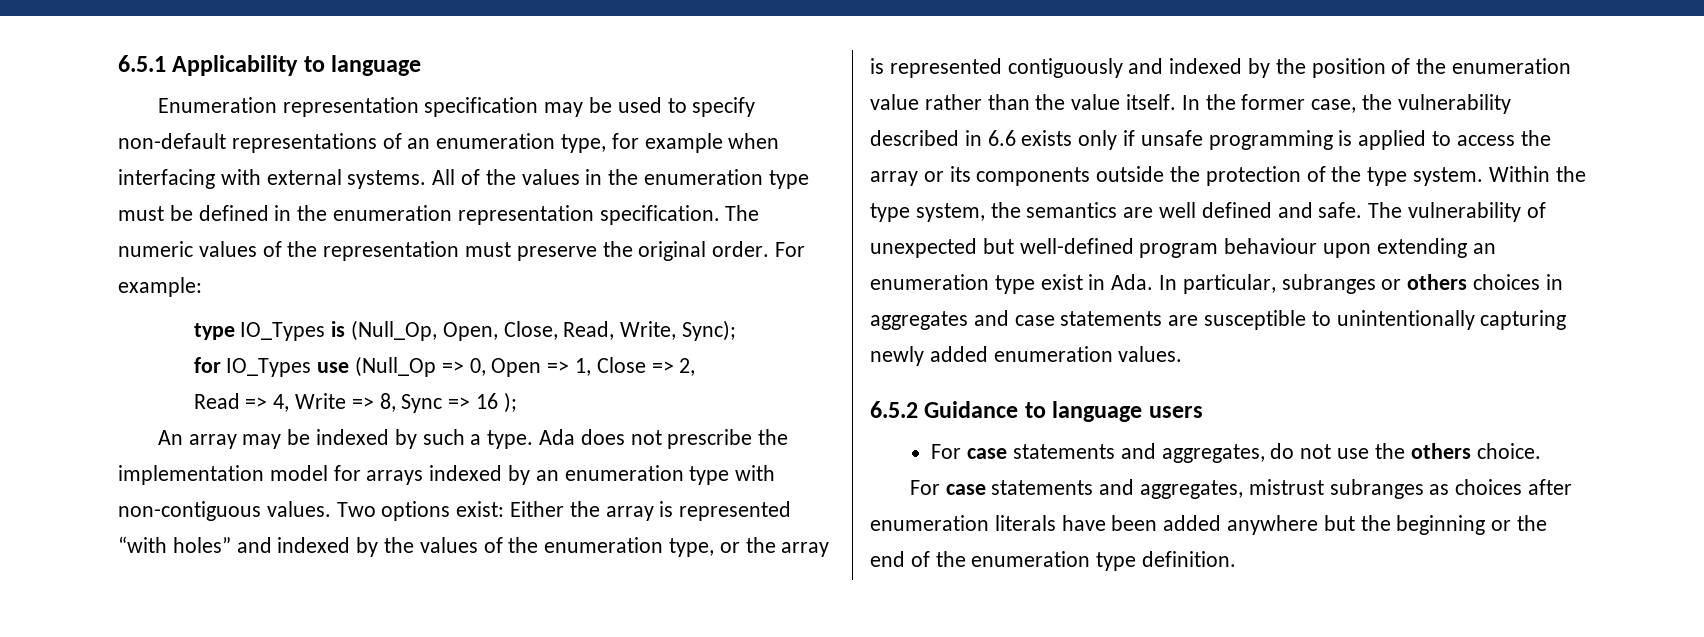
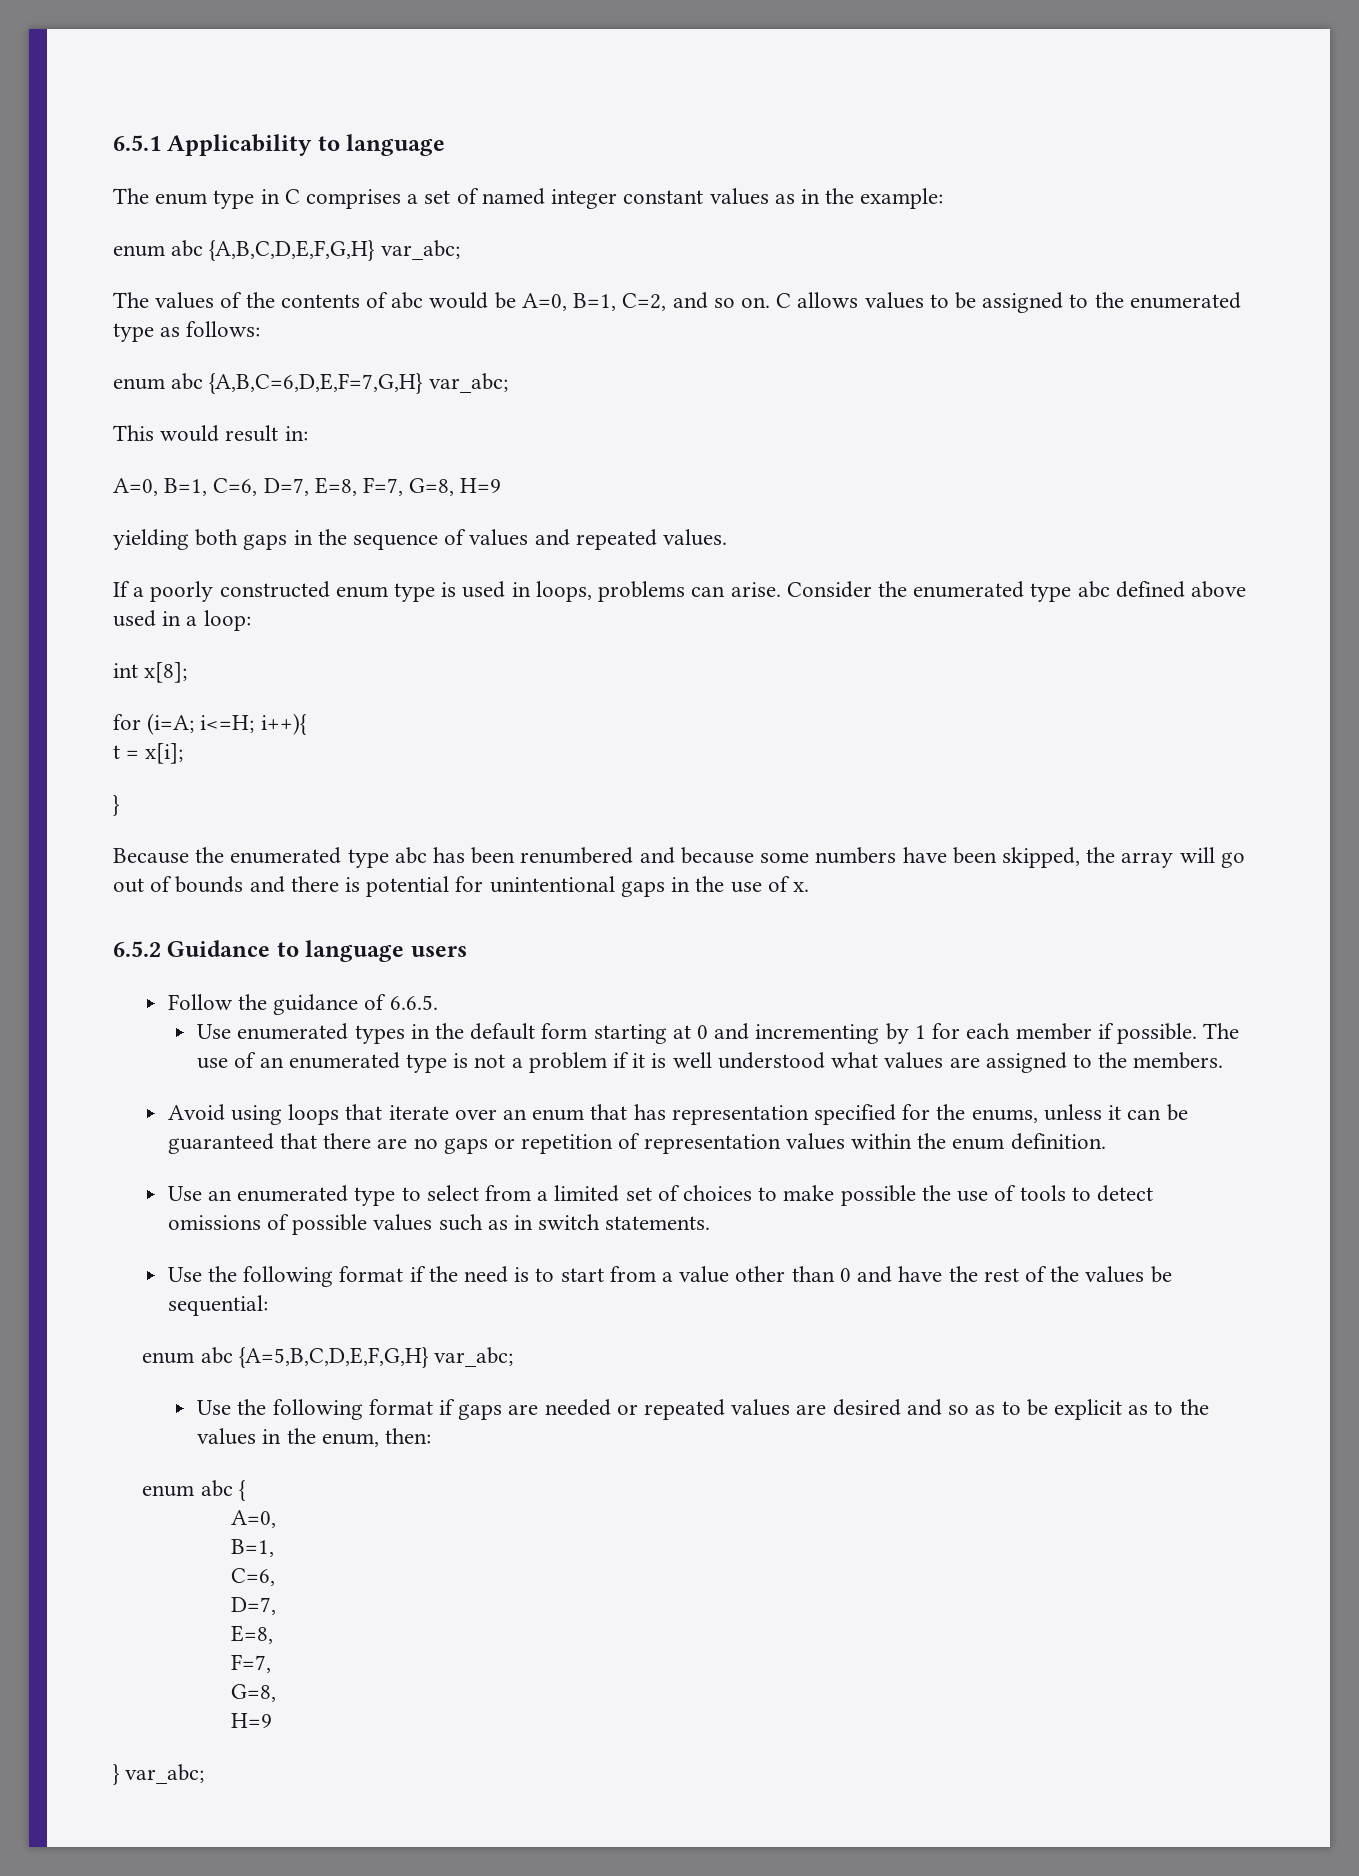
- Enumeration representation specification may be used to specify non-default representations of an enumeration type, for example when interfacing with external systems. All of the values in the enumeration type must be defined in the enumeration representation specification. The numeric values of the representation must preserve the original order. For example:
- type IO_Types is (Null_Op, Open, Close, Read, Write, Sync);
- for IO_Types use (Null_Op => 0, Open => 1, Close => 2,
- Read => 4, Write => 8, Sync => 16 );
- An array may be indexed by such a type. Ada does not prescribe the implementation model for arrays indexed by an enumeration type with non-contiguous values. Two options exist: Either the array is represented “with holes” and indexed by the values of the enumeration type, or the array is represented contiguously and indexed by the position of the enumeration value rather than the value itself. In the former case, the vulnerability described in 6.6 exists only if unsafe programming is applied to access the array or its components outside the protection of the type system. Within the type system, the semantics are well defined and safe. The vulnerability of unexpected but well-defined program behaviour upon extending an enumeration type exist in Ada. In particular, subranges or others choices in aggregates and case statements are susceptible to unintentionally capturing newly added enumeration values.
+ The enum type in C comprises a set of named integer constant values as in the example:
+ enum abc {A,B,C,D,E,F,G,H} var_abc;
+ The values of the contents of abc would be A=0, B=1, C=2, and so on. C allows values to be assigned to the enumerated type as follows:
+ enum abc {A,B,C=6,D,E,F=7,G,H} var_abc;
+ This would result in:
+ A=0, B=1, C=6, D=7, E=8, F=7, G=8, H=9
+ yielding both gaps in the sequence of values and repeated values.
+ If a poorly constructed enum type is used in loops, problems can arise. Consider the enumerated type abc defined above used in a loop:
+ int x[8];
+ for (i=A; i<=H; i++){
+ t = x[i];
+ }
+ Because the enumerated type abc has been renumbered and because some numbers have been skipped, the array will go out of bounds and there is potential for unintentional gaps in the use of x.
- For case statements and aggregates, do not use the others choice.
- For case statements and aggregates, mistrust subranges as choices after enumeration literals have been added anywhere but the beginning or the end of the enumeration type definition.
+ Follow the guidance of 6.6.5.
+ Use enumerated types in the default form starting at 0 and incrementing by 1 for each member if possible. The use of an enumerated type is not a problem if it is well understood what values are assigned to the members.
+ Avoid using loops that iterate over an enum that has representation specified for the enums, unless it can be guaranteed that there are no gaps or repetition of representation values within the enum definition.
+ Use an enumerated type to select from a limited set of choices to make possible the use of tools to detect omissions of possible values such as in switch statements.
+ Use the following format if the need is to start from a value other than 0 and have the rest of the values be sequential:
+ enum abc {A=5,B,C,D,E,F,G,H} var_abc;
+ Use the following format if gaps are needed or repeated values are desired and so as to be explicit as to the values in the enum, then:
+ enum abc {
+ A=0,
+ B=1,
+ C=6,
+ D=7,
+ E=8,
+ F=7,
+ G=8,
+ H=9
+ } var_abc;

